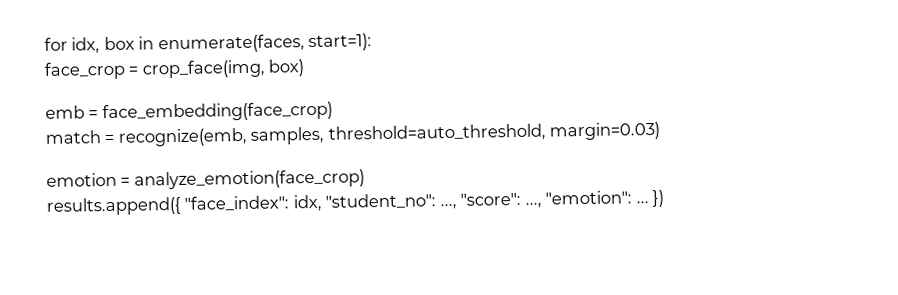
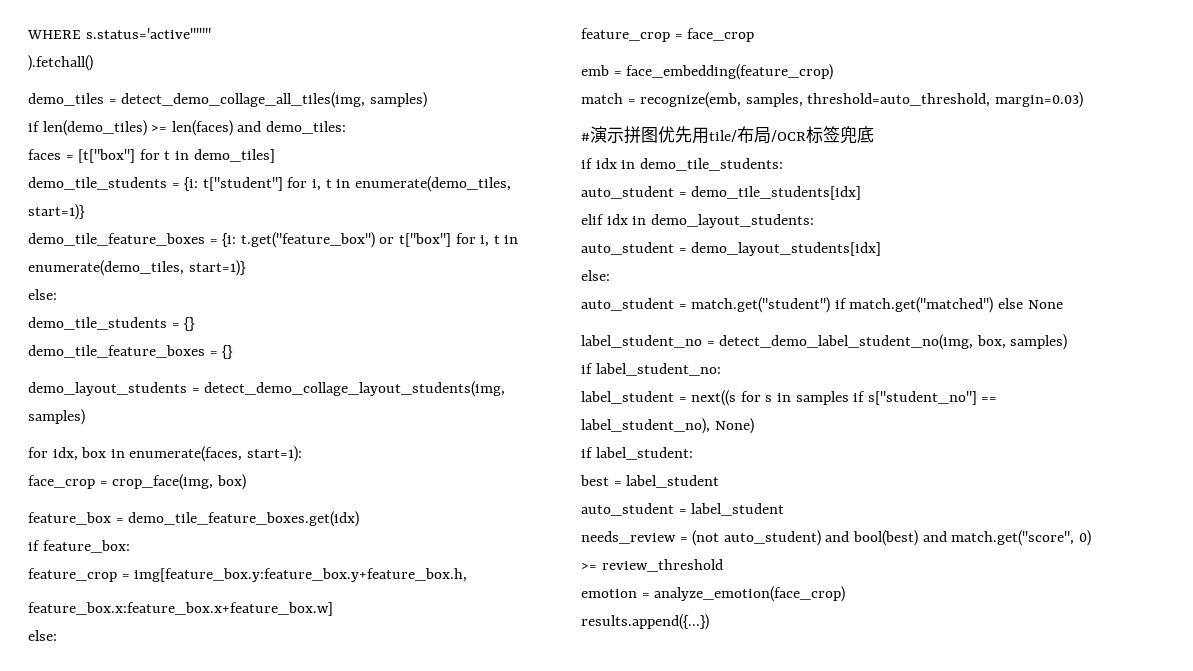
+ WHERE s.status='active'"""
+ ).fetchall()
+ demo_tiles = detect_demo_collage_all_tiles(img, samples)
+ if len(demo_tiles) >= len(faces) and demo_tiles:
+ faces = [t["box"] for t in demo_tiles]
+ demo_tile_students = {i: t["student"] for i, t in enumerate(demo_tiles, start=1)}
+ demo_tile_feature_boxes = {i: t.get("feature_box") or t["box"] for i, t in enumerate(demo_tiles, start=1)}
+ else:
+ demo_tile_students = {}
+ demo_tile_feature_boxes = {}
+ demo_layout_students = detect_demo_collage_layout_students(img, samples)
+ feature_box = demo_tile_feature_boxes.get(idx)
+ if feature_box:
+ feature_crop = img[feature_box.y:feature_box.y+feature_box.h,
+ feature_box.x:feature_box.x+feature_box.w]
+ else:
+ feature_crop = face_crop
- emb = face_embedding(face_crop)
+ emb = face_embedding(feature_crop)
+ #演示拼图优先用tile/布局/OCR标签兜底
+ if idx in demo_tile_students:
+ auto_student = demo_tile_students[idx]
+ elif idx in demo_layout_students:
+ auto_student = demo_layout_students[idx]
+ else:
+ auto_student = match.get("student") if match.get("matched") else None
+ label_student_no = detect_demo_label_student_no(img, box, samples)
+ if label_student_no:
+ label_student = next((s for s in samples if s["student_no"] == label_student_no), None)
+ if label_student:
+ best = label_student
+ auto_student = label_student
+ needs_review = (not auto_student) and bool(best) and match.get("score", 0) >= review_threshold
  emotion = analyze_emotion(face_crop)
- results.append({ "face_index": idx, "student_no": ..., "score": ..., "emotion": ... })
+ results.append({...})

